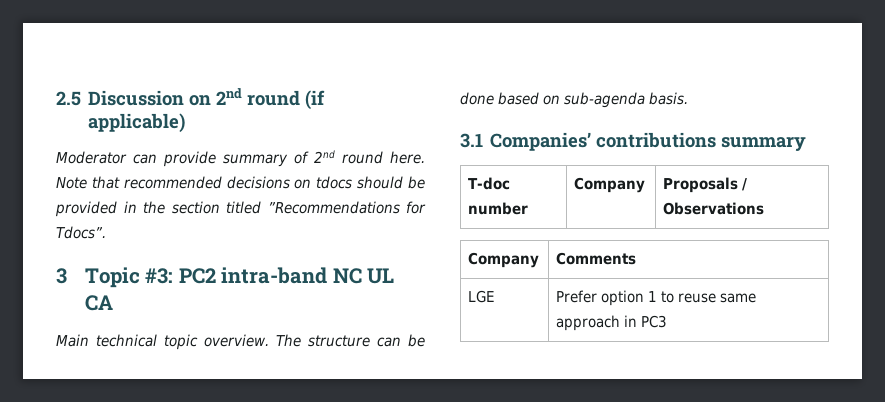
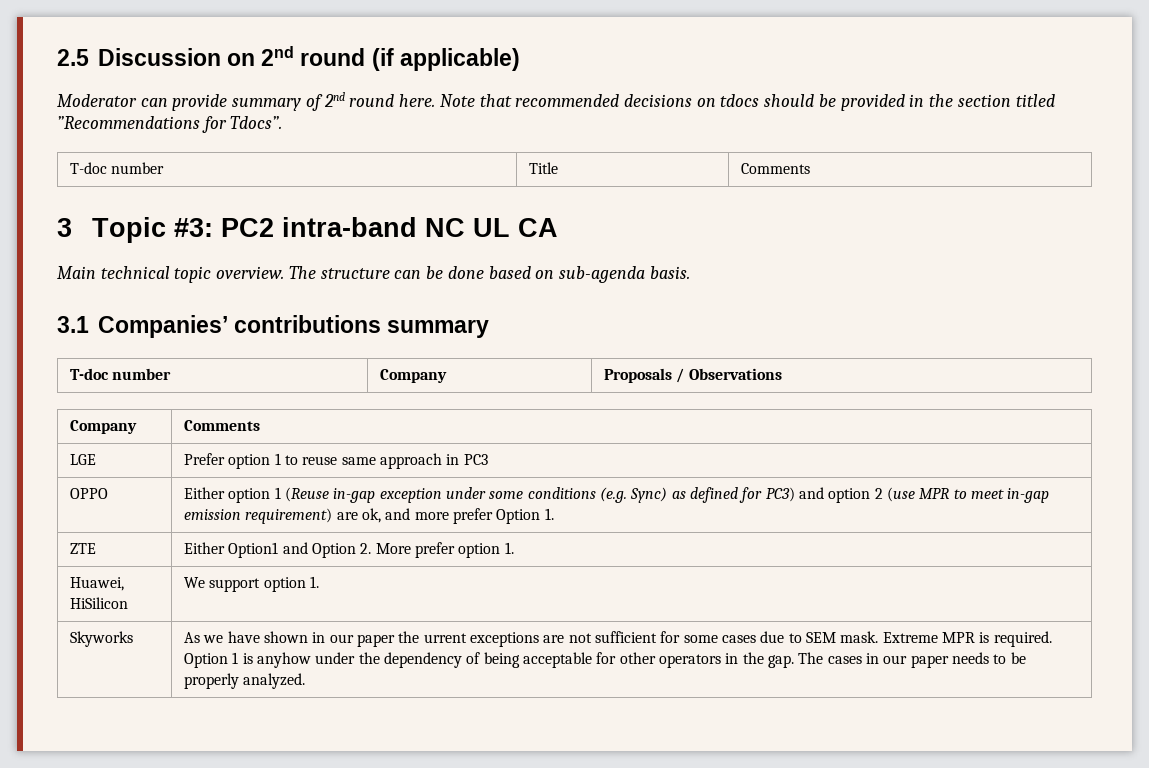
+ T-doc number | Title | Comments
+ OPPO | Either option 1 (Reuse in-gap exception under some conditions (e.g. Sync) as defined for PC3) and option 2 (use MPR to meet in-gap emission requirement) are ok, and more prefer Option 1.
+ ZTE | Either Option1 and Option 2. More prefer option 1.
+ Huawei, HiSilicon | We support option 1.
+ Skyworks | As we have shown in our paper the urrent exceptions are not sufficient for some cases due to SEM mask. Extreme MPR is required. Option 1 is anyhow under the dependency of being acceptable for other operators in the gap. The cases in our paper needs to be properly analyzed.

